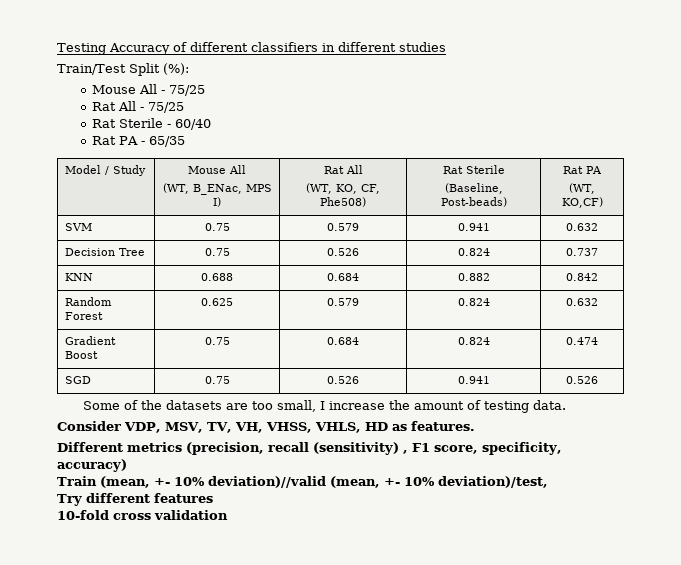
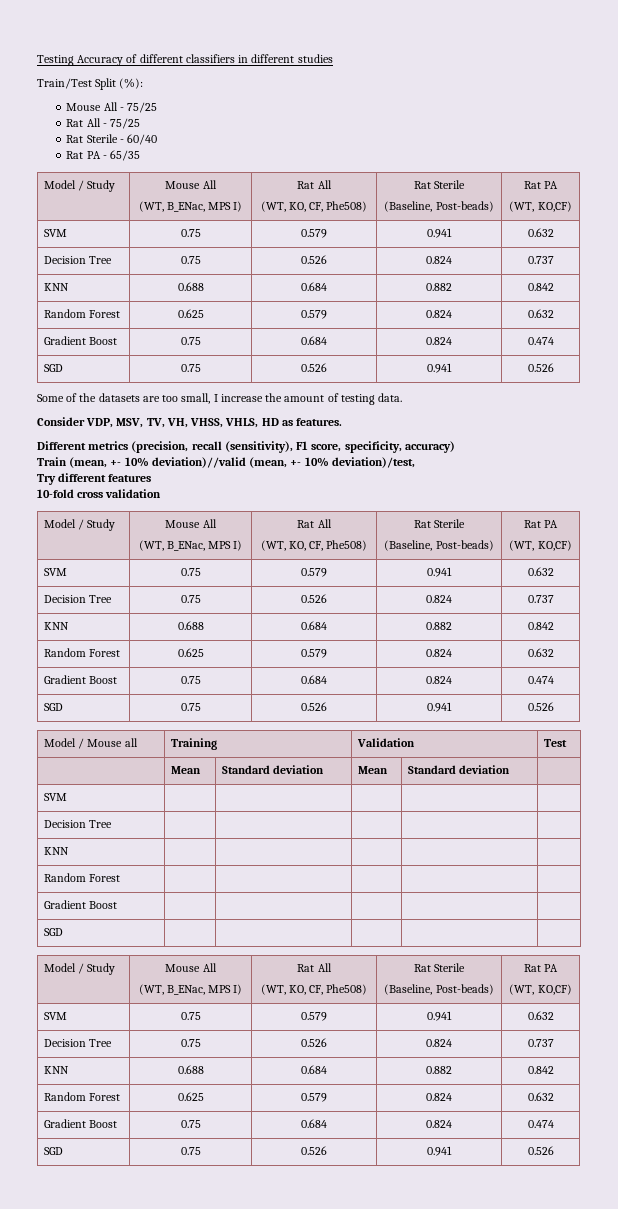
- Different metrics (precision, recall (sensitivity) , F1 score, specificity, accuracy)
+ Different metrics (precision, recall (sensitivity), F1 score, specificity, accuracy)
  10-fold cross validation
+ Model / Study | Mouse All
+ (WT, B_ENac, MPS I) | Rat All
+ (WT, KO, CF, Phe508) | Rat Sterile
+ (Baseline, Post-beads) | Rat PA
+ (WT, KO,CF)
+ SVM | 0.75 | 0.579 | 0.941 | 0.632
+ Decision Tree | 0.75 | 0.526 | 0.824 | 0.737
+ KNN | 0.688 | 0.684 | 0.882 | 0.842
+ Random Forest | 0.625 | 0.579 | 0.824 | 0.632
+ Gradient Boost | 0.75 | 0.684 | 0.824 | 0.474
+ SGD | 0.75 | 0.526 | 0.941 | 0.526
+ Model / Mouse all | Training | Validation | Test
+ | Mean | Standard deviation | Mean | Standard deviation |
+ SVM | | | | |
+ Decision Tree | | | | |
+ KNN | | | | |
+ Random Forest | | | | |
+ Gradient Boost | | | | |
+ SGD | | | | |
+ Model / Study | Mouse All
+ (WT, B_ENac, MPS I) | Rat All
+ (WT, KO, CF, Phe508) | Rat Sterile
+ (Baseline, Post-beads) | Rat PA
+ (WT, KO,CF)
+ SVM | 0.75 | 0.579 | 0.941 | 0.632
+ Decision Tree | 0.75 | 0.526 | 0.824 | 0.737
+ KNN | 0.688 | 0.684 | 0.882 | 0.842
+ Random Forest | 0.625 | 0.579 | 0.824 | 0.632
+ Gradient Boost | 0.75 | 0.684 | 0.824 | 0.474
+ SGD | 0.75 | 0.526 | 0.941 | 0.526

